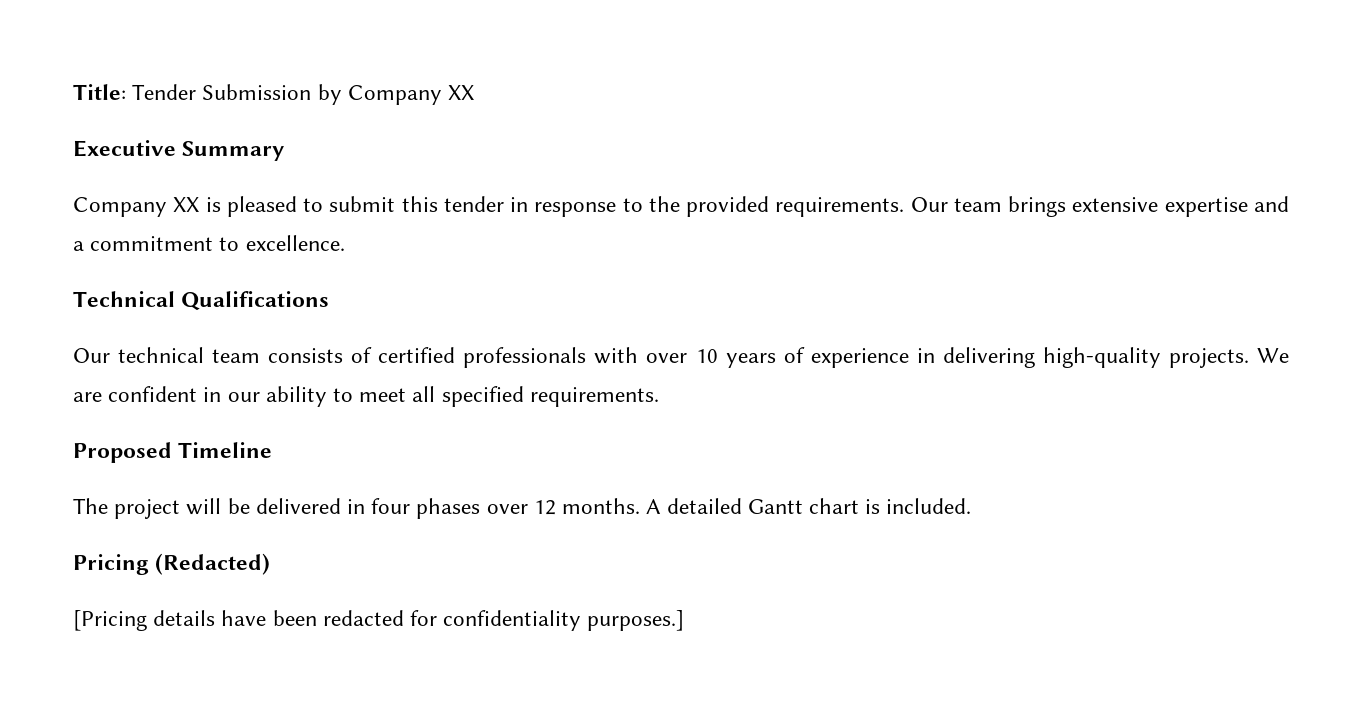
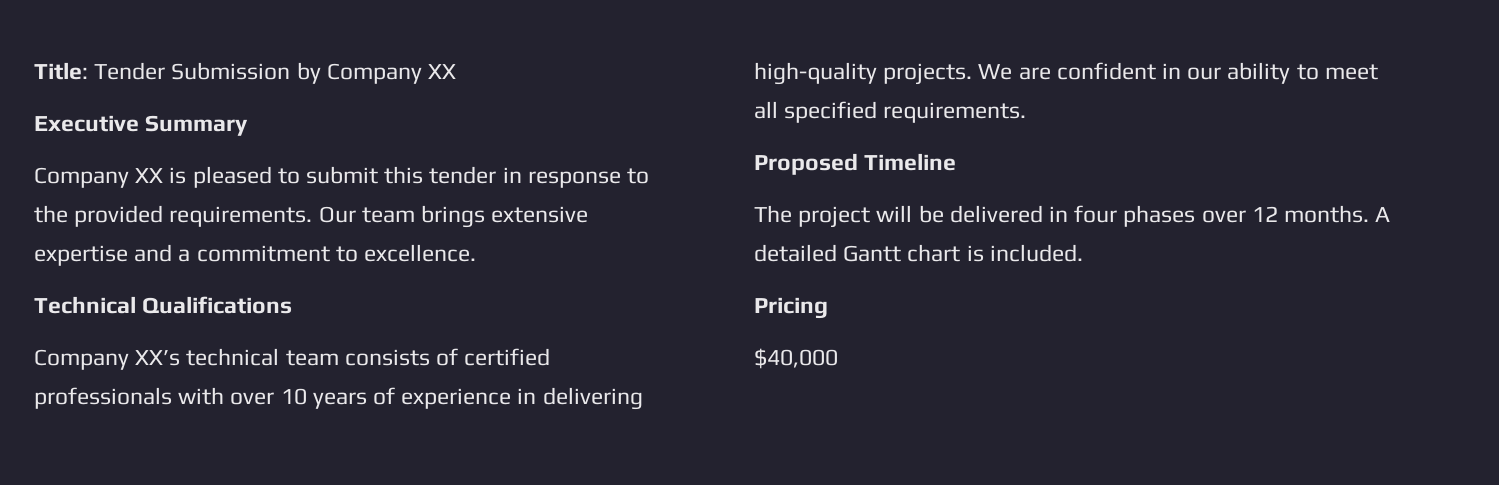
- Our technical team consists of certified professionals with over 10 years of experience in delivering high-quality projects.
+ Company XX’s technical team consists of certified professionals with over 10 years of experience in delivering high-quality projects.
- Pricing (Redacted)
- [Pricing details have been redacted for confidentiality purposes.]
+ Pricing
+ $40,000

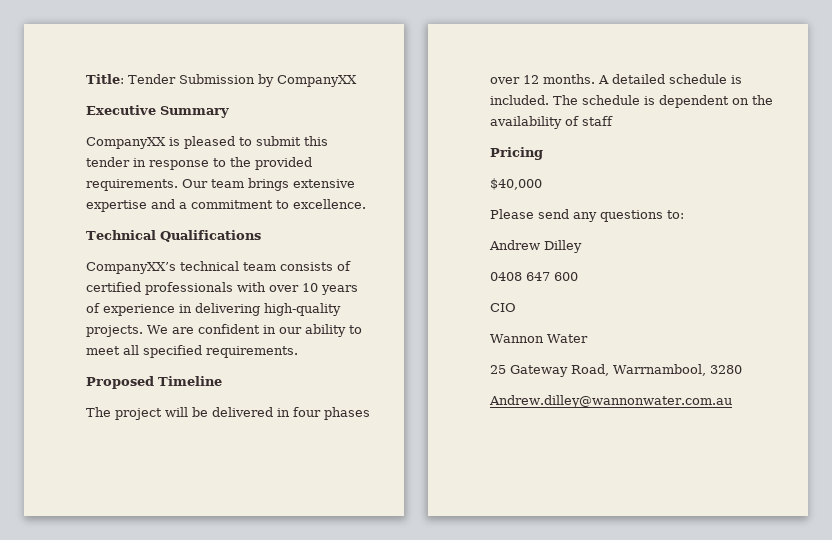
- Title: Tender Submission by Company XX
+ Title: Tender Submission by CompanyXX
- Company XX is pleased to submit this tender in response to the provided requirements.
+ CompanyXX is pleased to submit this tender in response to the provided requirements.
- Company XX’s technical team consists of certified professionals with over 10 years of experience in delivering high-quality projects.
+ CompanyXX’s technical team consists of certified professionals with over 10 years of experience in delivering high-quality projects.
- A detailed Gantt chart is included.
+ A detailed schedule is included. The schedule is dependent on the availability of staff
  Pricing
  $40,000
+ Please send any questions to:
+ Andrew Dilley
+ 0408 647 600
+ CIO
+ Wannon Water
+ 25 Gateway Road, Warrnambool, 3280
+ Andrew.dilley@wannonwater.com.au

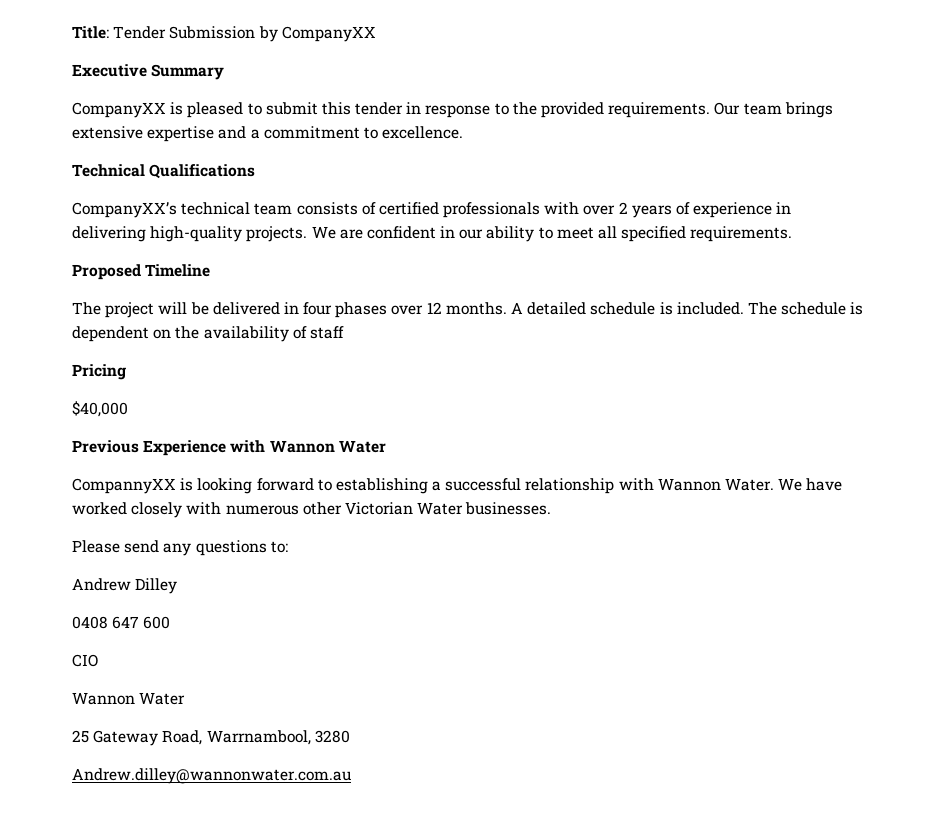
- CompanyXX’s technical team consists of certified professionals with over 10 years of experience in delivering high-quality projects.
+ CompanyXX’s technical team consists of certified professionals with over 2 years of experience in delivering high-quality projects.
+ Previous Experience with Wannon Water
+ CompannyXX is looking forward to establishing a successful relationship with Wannon Water. We have worked closely with numerous other Victorian Water businesses.

